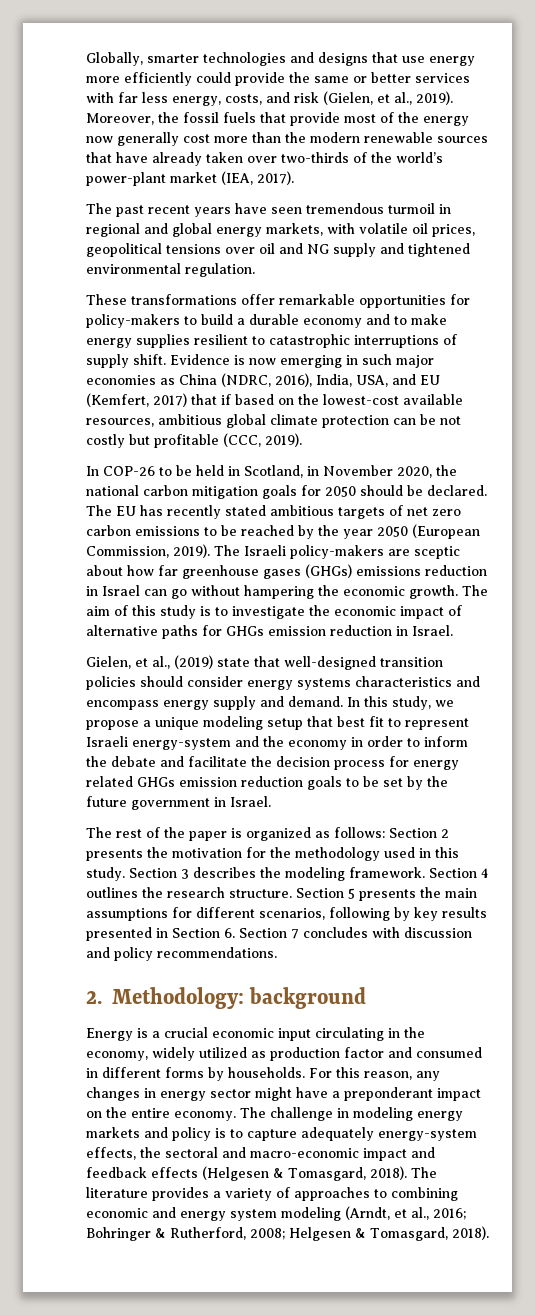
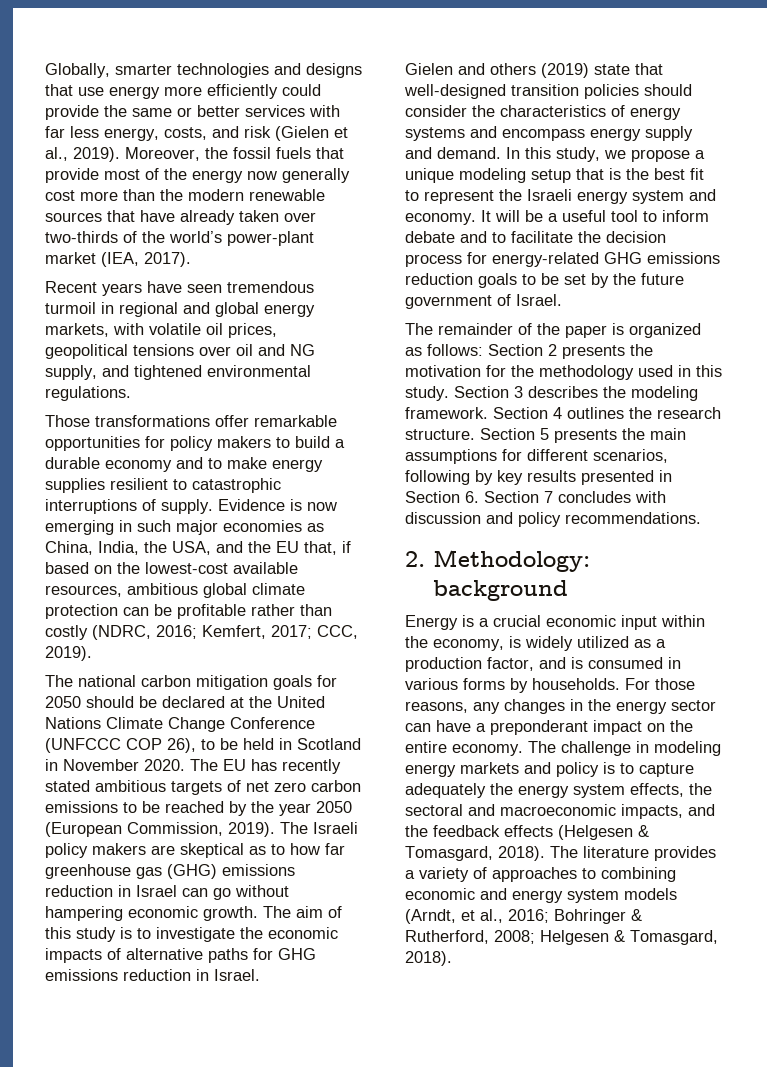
- Globally, smarter technologies and designs that use energy more efficiently could provide the same or better services with far less energy, costs, and risk (Gielen, et al., 2019).
+ Globally, smarter technologies and designs that use energy more efficiently could provide the same or better services with far less energy, costs, and risk (Gielen et al., 2019).
- The past recent years have seen tremendous turmoil in regional and global energy markets, with volatile oil prices, geopolitical tensions over oil and NG supply and tightened environmental regulation.
- These transformations offer remarkable opportunities for policy-makers to build a durable economy and to make energy supplies resilient to catastrophic interruptions of supply shift.
+ Recent years have seen tremendous turmoil in regional and global energy markets, with volatile oil prices, geopolitical tensions over oil and NG supply, and tightened environmental regulations.
+ Those transformations offer remarkable opportunities for policy makers to build a durable economy and to make energy supplies resilient to catastrophic interruptions of supply.
- Evidence is now emerging in such major economies as China (NDRC, 2016), India, USA, and EU (Kemfert, 2017) that if based on the lowest-cost available resources, ambitious global climate protection can be not costly but profitable (CCC, 2019).
- In COP-26 to be held in Scotland, in November 2020, the national carbon mitigation goals for 2050 should be declared.
+ Evidence is now emerging in such major economies as China, India, the USA, and the EU that, if based on the lowest-cost available resources, ambitious global climate protection can be profitable rather than costly (NDRC, 2016; Kemfert, 2017; CCC, 2019).
+ The national carbon mitigation goals for 2050 should be declared at the United Nations Climate Change Conference (UNFCCC COP 26), to be held in Scotland in November 2020.
- The Israeli policy-makers are sceptic about how far greenhouse gases (GHGs) emissions reduction in Israel can go without hampering the economic growth.
+ The Israeli policy makers are skeptical as to how far greenhouse gas (GHG) emissions reduction in Israel can go without hampering economic growth.
- The aim of this study is to investigate the economic impact of alternative paths for GHGs emission reduction in Israel.
+ The aim of this study is to investigate the economic impacts of alternative paths for GHG emissions reduction in Israel.
- Gielen, et al., (2019) state that well-designed transition policies should consider energy systems characteristics and encompass energy supply and demand.
+ Gielen and others (2019) state that well-designed transition policies should consider the characteristics of energy systems and encompass energy supply and demand.
- In this study, we propose a unique modeling setup that best fit to represent Israeli energy-system and the economy in order to inform the debate and facilitate the decision process for energy related GHGs emission reduction goals to be set by the future government in Israel.
+ In this study, we propose a unique modeling setup that is the best fit to represent the Israeli energy system and economy. It will be a useful tool to inform debate and to facilitate the decision process for energy-related GHG emissions reduction goals to be set by the future government of Israel.
- The rest of the paper is organized as follows: Section 2 presents the motivation for the methodology used in this study.
+ The remainder of the paper is organized as follows: Section 2 presents the motivation for the methodology used in this study.
- Energy is a crucial economic input circulating in the economy, widely utilized as production factor and consumed in different forms by households.
+ Energy is a crucial economic input within the economy, is widely utilized as a production factor, and is consumed in various forms by households.
- For this reason, any changes in energy sector might have a preponderant impact on the entire economy.
+ For those reasons, any changes in the energy sector can have a preponderant impact on the entire economy.
- The challenge in modeling energy markets and policy is to capture adequately energy-system effects, the sectoral and macro-economic impact and feedback effects (Helgesen & Tomasgard, 2018).
+ The challenge in modeling energy markets and policy is to capture adequately the energy system effects, the sectoral and macroeconomic impacts, and the feedback effects (Helgesen & Tomasgard, 2018).
- The literature provides a variety of approaches to combining economic and energy system modeling (Arndt, et al., 2016; Bohringer & Rutherford, 2008; Helgesen & Tomasgard, 2018).
+ The literature provides a variety of approaches to combining economic and energy system models (Arndt, et al., 2016; Bohringer & Rutherford, 2008; Helgesen & Tomasgard, 2018).

